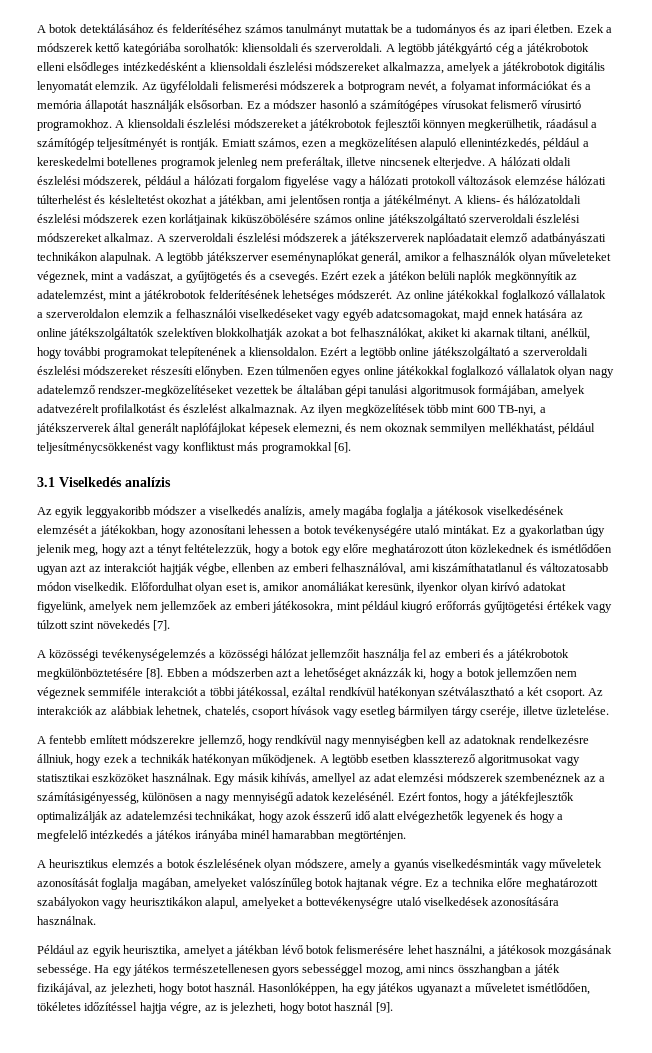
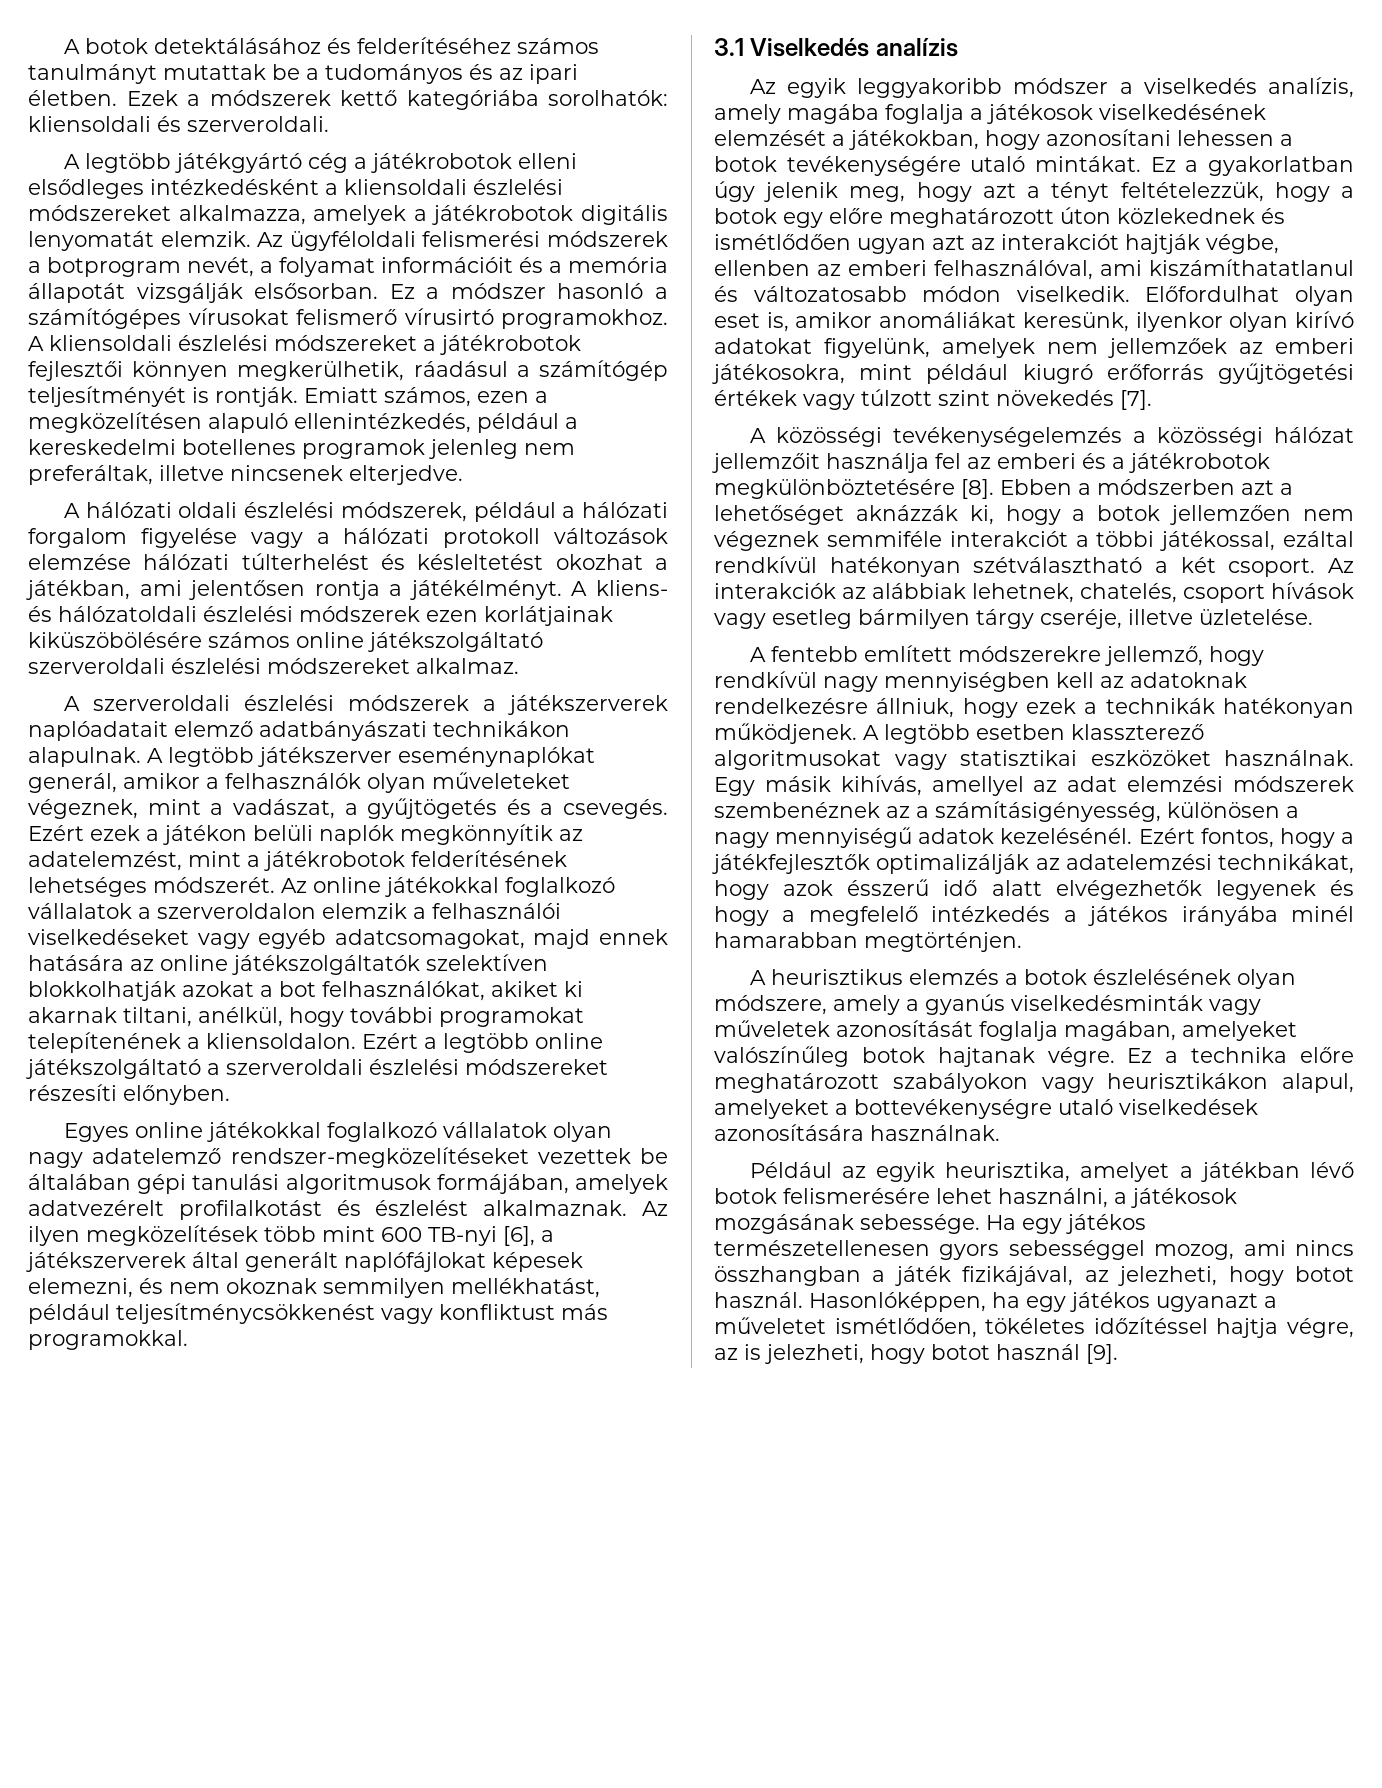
- Ezek a módszerek kettő kategóriába sorolhatók: kliensoldali és szerveroldali. A legtöbb játékgyártó cég a játékrobotok elleni elsődleges intézkedésként a kliensoldali észlelési módszereket alkalmazza, amelyek a játékrobotok digitális lenyomatát elemzik.
+ Ezek a módszerek kettő kategóriába sorolhatók: kliensoldali és szerveroldali.
+ A legtöbb játékgyártó cég a játékrobotok elleni elsődleges intézkedésként a kliensoldali észlelési módszereket alkalmazza, amelyek a játékrobotok digitális lenyomatát elemzik.
- Az ügyféloldali felismerési módszerek a botprogram nevét, a folyamat információkat és a memória állapotát használják elsősorban.
+ Az ügyféloldali felismerési módszerek a botprogram nevét, a folyamat információit és a memória állapotát vizsgálják elsősorban.
- Emiatt számos, ezen a megközelítésen alapuló ellenintézkedés, például a kereskedelmi botellenes programok jelenleg nem preferáltak, illetve nincsenek elterjedve. A hálózati oldali észlelési módszerek, például a hálózati forgalom figyelése vagy a hálózati protokoll változások elemzése hálózati túlterhelést és késleltetést okozhat a játékban, ami jelentősen rontja a játékélményt.
+ Emiatt számos, ezen a megközelítésen alapuló ellenintézkedés, például a kereskedelmi botellenes programok jelenleg nem preferáltak, illetve nincsenek elterjedve.
+ A hálózati oldali észlelési módszerek, például a hálózati forgalom figyelése vagy a hálózati protokoll változások elemzése hálózati túlterhelést és késleltetést okozhat a játékban, ami jelentősen rontja a játékélményt.
- A kliens- és hálózatoldali észlelési módszerek ezen korlátjainak kiküszöbölésére számos online játékszolgáltató szerveroldali észlelési módszereket alkalmaz. A szerveroldali észlelési módszerek a játékszerverek naplóadatait elemző adatbányászati technikákon alapulnak.
+ A kliens- és hálózatoldali észlelési módszerek ezen korlátjainak kiküszöbölésére számos online játékszolgáltató szerveroldali észlelési módszereket alkalmaz.
+ A szerveroldali észlelési módszerek a játékszerverek naplóadatait elemző adatbányászati technikákon alapulnak.
- Ezért a legtöbb online játékszolgáltató a szerveroldali észlelési módszereket részesíti előnyben. Ezen túlmenően egyes online játékokkal foglalkozó vállalatok olyan nagy adatelemző rendszer-megközelítéseket vezettek be általában gépi tanulási algoritmusok formájában, amelyek adatvezérelt profilalkotást és észlelést alkalmaznak.
+ Ezért a legtöbb online játékszolgáltató a szerveroldali észlelési módszereket részesíti előnyben.
+ Egyes online játékokkal foglalkozó vállalatok olyan nagy adatelemző rendszer-megközelítéseket vezettek be általában gépi tanulási algoritmusok formájában, amelyek adatvezérelt profilalkotást és észlelést alkalmaznak.
- Az ilyen megközelítések több mint 600 TB-nyi, a játékszerverek által generált naplófájlokat képesek elemezni, és nem okoznak semmilyen mellékhatást, például teljesítménycsökkenést vagy konfliktust más programokkal [6].
+ Az ilyen megközelítések több mint 600 TB-nyi [6], a játékszerverek által generált naplófájlokat képesek elemezni, és nem okoznak semmilyen mellékhatást, például teljesítménycsökkenést vagy konfliktust más programokkal.

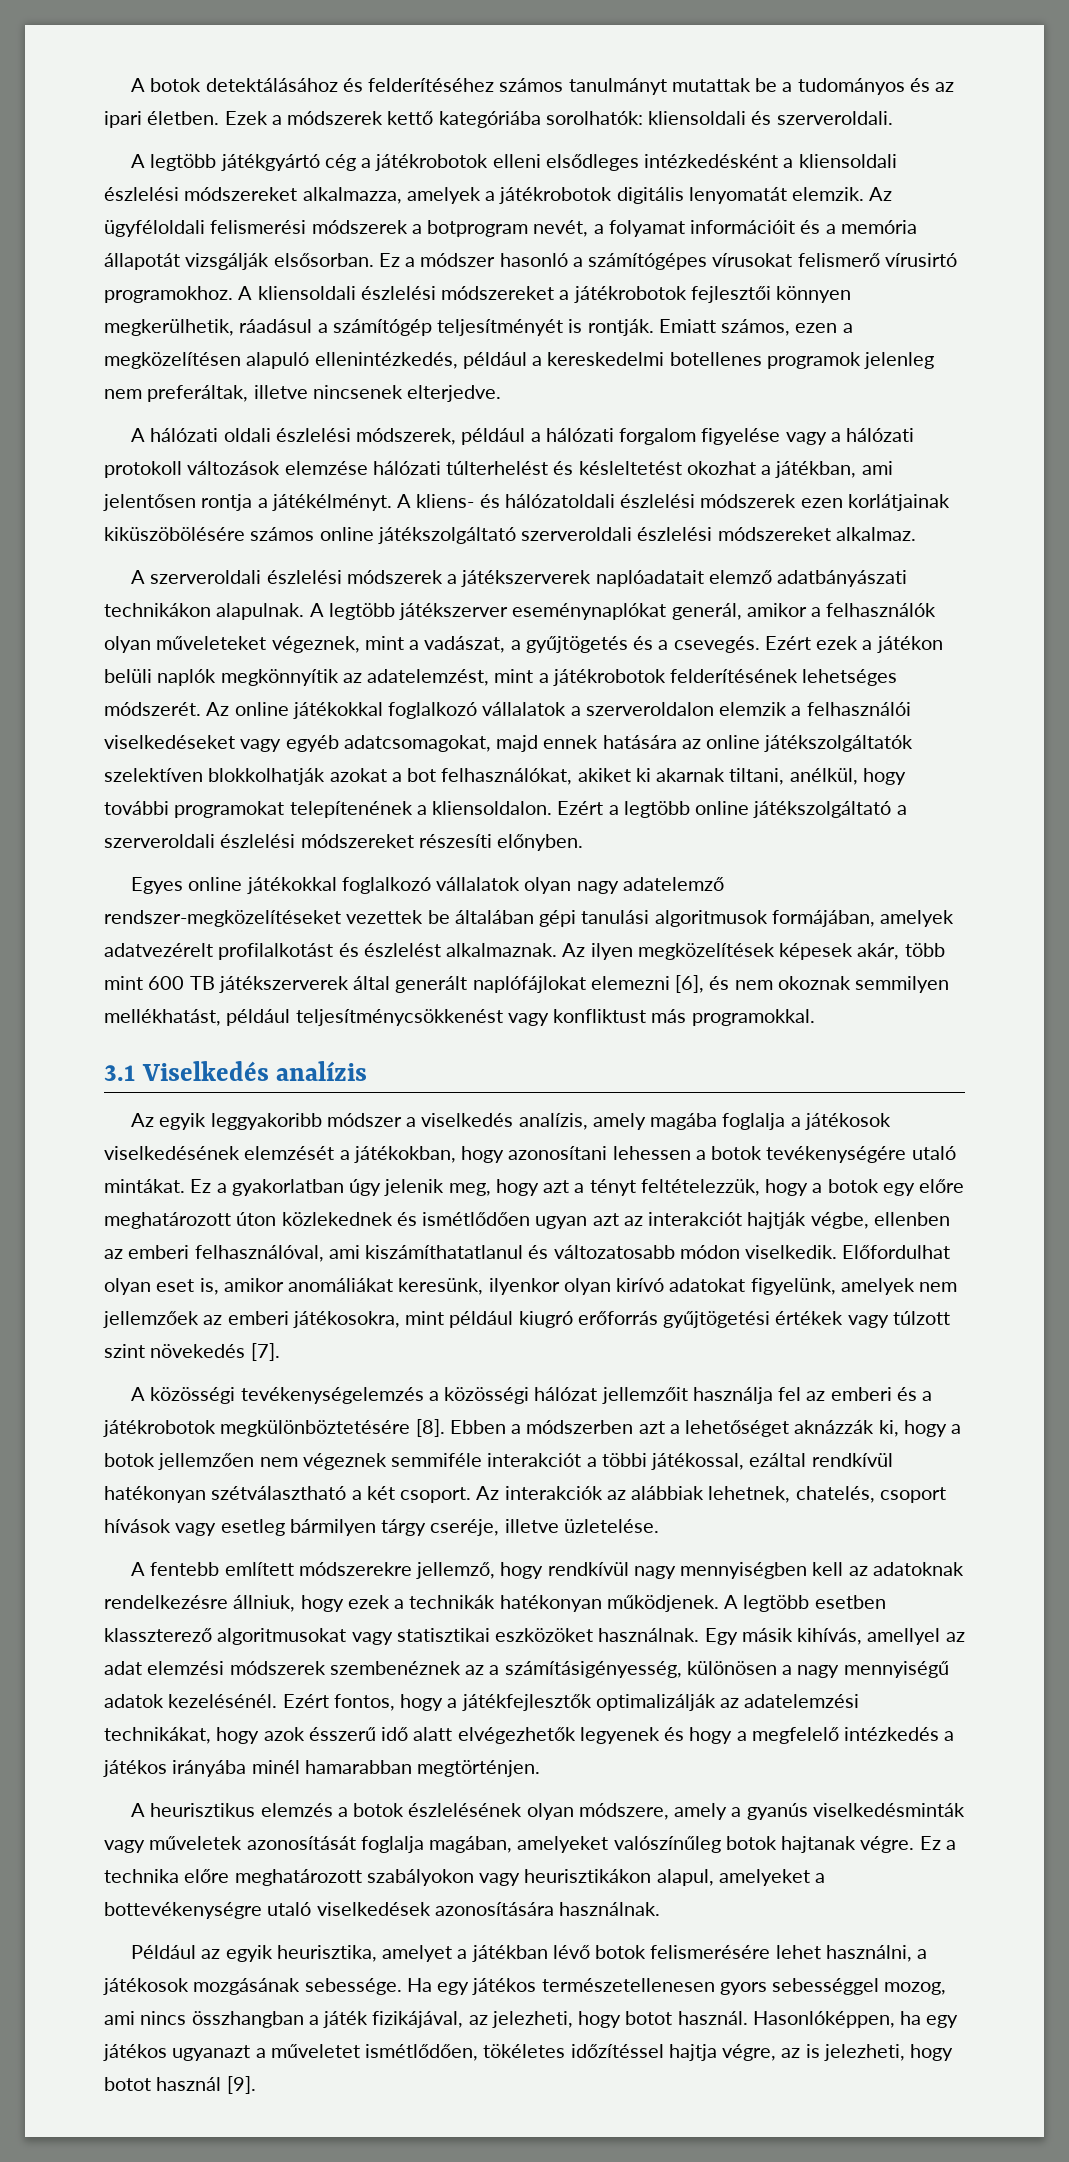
- Az ilyen megközelítések több mint 600 TB-nyi [6], a játékszerverek által generált naplófájlokat képesek elemezni, és nem okoznak semmilyen mellékhatást, például teljesítménycsökkenést vagy konfliktust más programokkal.
+ Az ilyen megközelítések képesek akár, több mint 600 TB játékszerverek által generált naplófájlokat elemezni [6], és nem okoznak semmilyen mellékhatást, például teljesítménycsökkenést vagy konfliktust más programokkal.

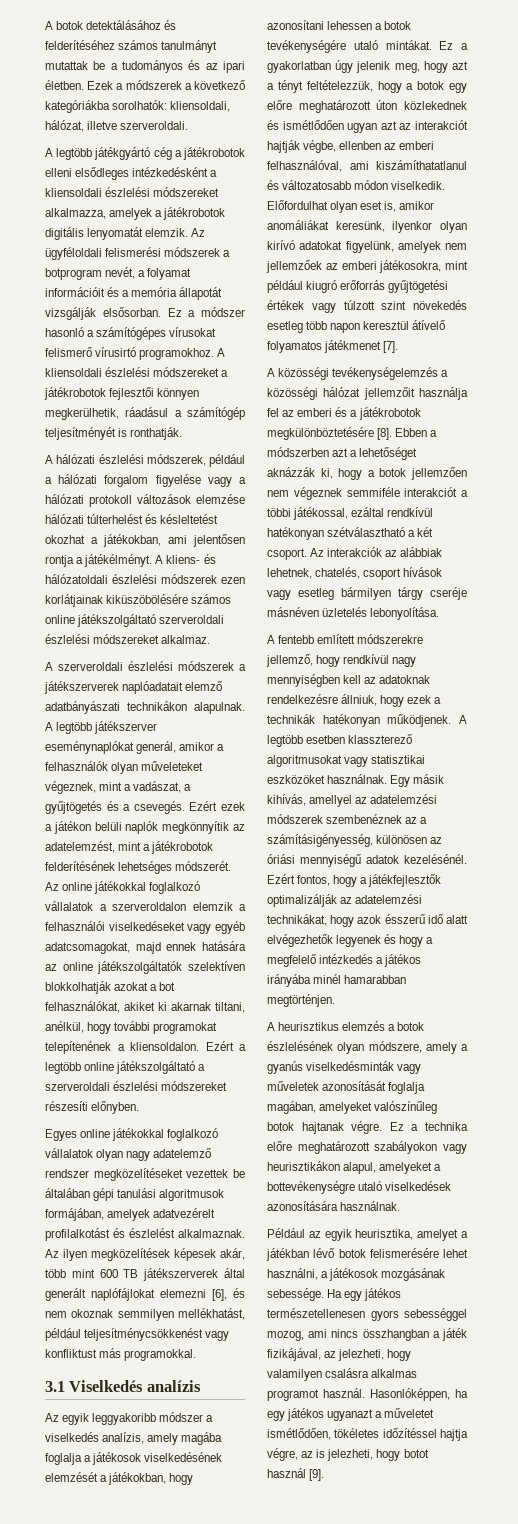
- Ezek a módszerek kettő kategóriába sorolhatók: kliensoldali és szerveroldali.
+ Ezek a módszerek a következő kategóriákba sorolhatók: kliensoldali, hálózat, illetve szerveroldali.
- A kliensoldali észlelési módszereket a játékrobotok fejlesztői könnyen megkerülhetik, ráadásul a számítógép teljesítményét is rontják. Emiatt számos, ezen a megközelítésen alapuló ellenintézkedés, például a kereskedelmi botellenes programok jelenleg nem preferáltak, illetve nincsenek elterjedve.
+ A kliensoldali észlelési módszereket a játékrobotok fejlesztői könnyen megkerülhetik, ráadásul a számítógép teljesítményét is ronthatják.
- A hálózati oldali észlelési módszerek, például a hálózati forgalom figyelése vagy a hálózati protokoll változások elemzése hálózati túlterhelést és késleltetést okozhat a játékban, ami jelentősen rontja a játékélményt.
+ A hálózati észlelési módszerek, például a hálózati forgalom figyelése vagy a hálózati protokoll változások elemzése hálózati túlterhelést és késleltetést okozhat a játékokban, ami jelentősen rontja a játékélményt.
- Egyes online játékokkal foglalkozó vállalatok olyan nagy adatelemző rendszer-megközelítéseket vezettek be általában gépi tanulási algoritmusok formájában, amelyek adatvezérelt profilalkotást és észlelést alkalmaznak.
+ Egyes online játékokkal foglalkozó vállalatok olyan nagy adatelemző rendszer megközelítéseket vezettek be általában gépi tanulási algoritmusok formájában, amelyek adatvezérelt profilalkotást és észlelést alkalmaznak.
- Előfordulhat olyan eset is, amikor anomáliákat keresünk, ilyenkor olyan kirívó adatokat figyelünk, amelyek nem jellemzőek az emberi játékosokra, mint például kiugró erőforrás gyűjtögetési értékek vagy túlzott szint növekedés [7].
+ Előfordulhat olyan eset is, amikor anomáliákat keresünk, ilyenkor olyan kirívó adatokat figyelünk, amelyek nem jellemzőek az emberi játékosokra, mint például kiugró erőforrás gyűjtögetési értékek vagy túlzott szint növekedés esetleg több napon keresztül átívelő folyamatos játékmenet [7].
- Az interakciók az alábbiak lehetnek, chatelés, csoport hívások vagy esetleg bármilyen tárgy cseréje, illetve üzletelése.
+ Az interakciók az alábbiak lehetnek, chatelés, csoport hívások vagy esetleg bármilyen tárgy cseréje másnéven üzletelés lebonyolítása.
- Egy másik kihívás, amellyel az adat elemzési módszerek szembenéznek az a számításigényesség, különösen a nagy mennyiségű adatok kezelésénél.
+ Egy másik kihívás, amellyel az adatelemzési módszerek szembenéznek az a számításigényesség, különösen az óriási mennyiségű adatok kezelésénél.
- Ha egy játékos természetellenesen gyors sebességgel mozog, ami nincs összhangban a játék fizikájával, az jelezheti, hogy botot használ.
+ Ha egy játékos természetellenesen gyors sebességgel mozog, ami nincs összhangban a játék fizikájával, az jelezheti, hogy valamilyen csalásra alkalmas programot használ.

